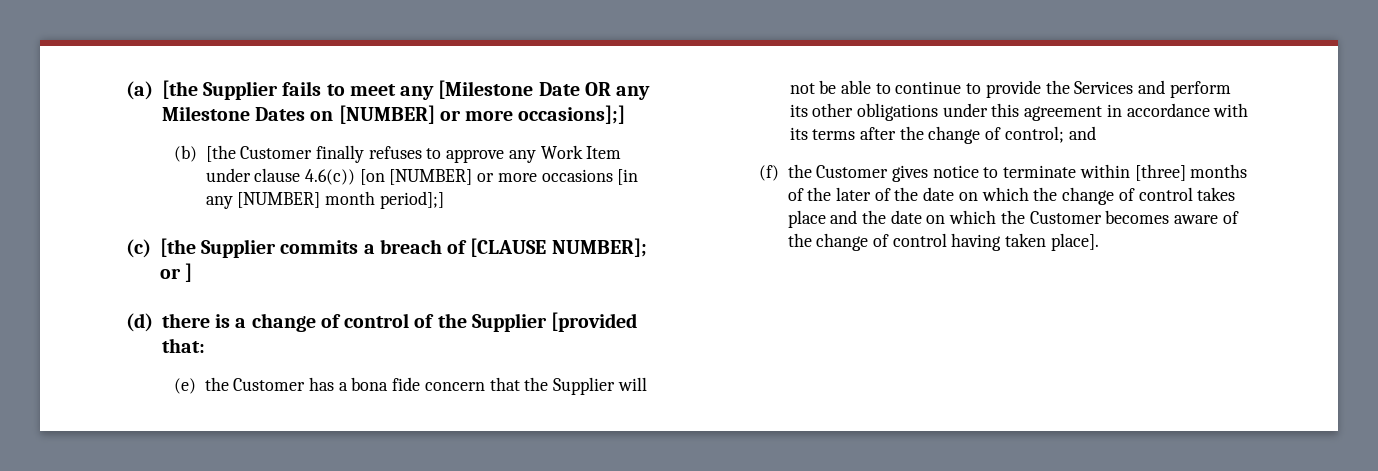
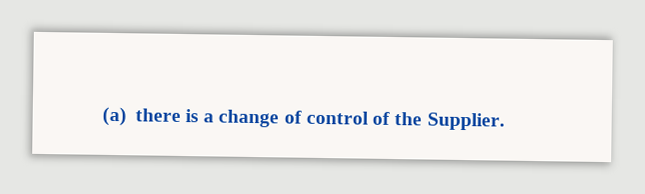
- (a) [the Supplier fails to meet any [Milestone Date OR any Milestone Dates on [NUMBER] or more occasions];]
- (b) [the Customer finally refuses to approve any Work Item under clause 4.6(c)) [on [NUMBER] or more occasions [in any [NUMBER] month period];]
- (c) [the Supplier commits a breach of [CLAUSE NUMBER]; or ]
- (d) there is a change of control of the Supplier [provided that:
- (e) the Customer has a bona fide concern that the Supplier will not be able to continue to provide the Services and perform its other obligations under this agreement in accordance with its terms after the change of control; and
- (f) the Customer gives notice to terminate within [three] months of the later of the date on which the change of control takes place and the date on which the Customer becomes aware of the change of control having taken place].
+ (a) there is a change of control of the Supplier.

